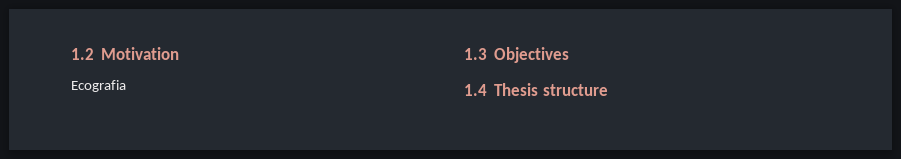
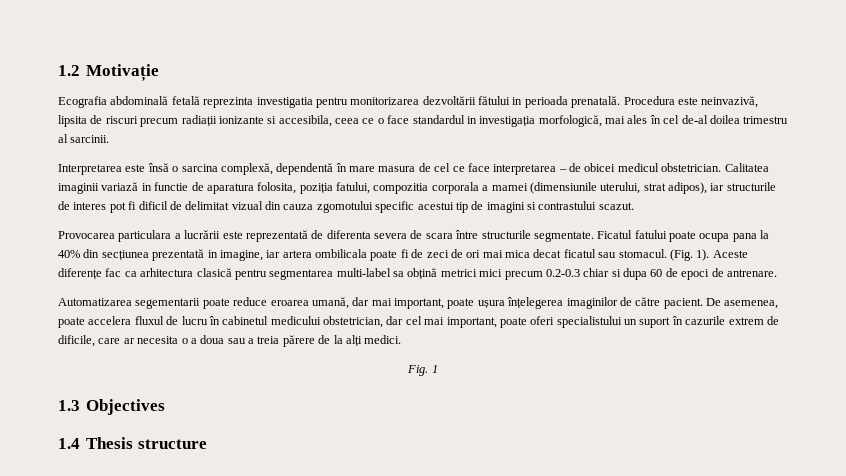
- 1.2 Motivation
+ 1.2 Motivație
- Ecografia
+ Ecografia abdominală fetală reprezinta investigatia pentru monitorizarea dezvoltării fătului in perioada prenatală. Procedura este neinvazivă, lipsita de riscuri precum radiații ionizante si accesibila, ceea ce o face standardul in investigația morfologică, mai ales în cel de-al doilea trimestru al sarcinii.
+ Interpretarea este însă o sarcina complexă, dependentă în mare masura de cel ce face interpretarea – de obicei medicul obstetrician. Calitatea imaginii variază in functie de aparatura folosita, poziția fatului, compozitia corporala a mamei (dimensiunile uterului, strat adipos), iar structurile de interes pot fi dificil de delimitat vizual din cauza zgomotului specific acestui tip de imagini si contrastului scazut.
+ Provocarea particulara a lucrării este reprezentată de diferenta severa de scara între structurile segmentate. Ficatul fatului poate ocupa pana la 40% din secțiunea prezentată in imagine, iar artera ombilicala poate fi de zeci de ori mai mica decat ficatul sau stomacul. (Fig. 1). Aceste diferențe fac ca arhitectura clasică pentru segmentarea multi-label sa obțină metrici mici precum 0.2-0.3 chiar si dupa 60 de epoci de antrenare.
+ Automatizarea segementarii poate reduce eroarea umană, dar mai important, poate ușura înțelegerea imaginilor de către pacient. De asemenea, poate accelera fluxul de lucru în cabinetul medicului obstetrician, dar cel mai important, poate oferi specialistului un suport în cazurile extrem de dificile, care ar necesita o a doua sau a treia părere de la alți medici.
+ Fig. 1

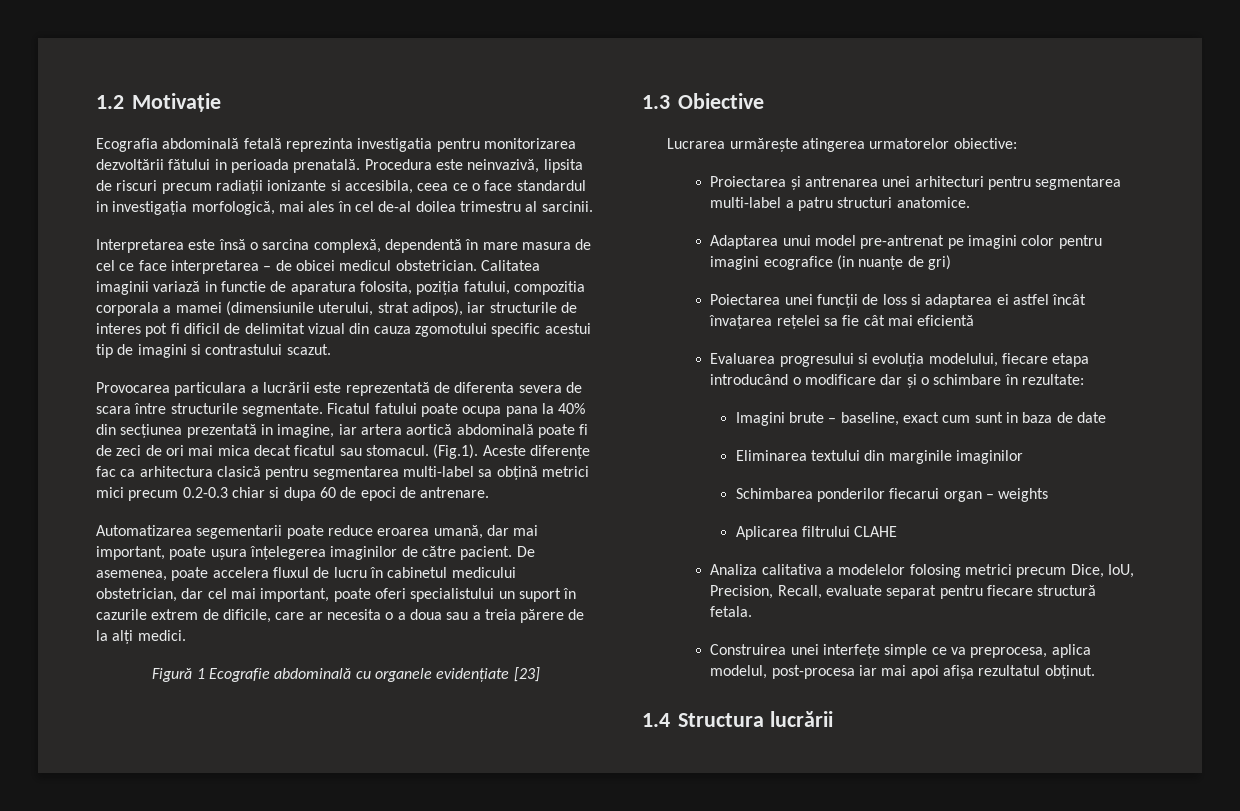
- Ficatul fatului poate ocupa pana la 40% din secțiunea prezentată in imagine, iar artera ombilicala poate fi de zeci de ori mai mica decat ficatul sau stomacul.
+ Ficatul fatului poate ocupa pana la 40% din secțiunea prezentată in imagine, iar artera aortică abdominală poate fi de zeci de ori mai mica decat ficatul sau stomacul.
- (Fig. 1). Aceste diferențe fac ca arhitectura clasică pentru segmentarea multi-label sa obțină metrici mici precum 0.2-0.3 chiar si dupa 60 de epoci de antrenare.
+ (Fig.1). Aceste diferențe fac ca arhitectura clasică pentru segmentarea multi-label sa obțină metrici mici precum 0.2-0.3 chiar si dupa 60 de epoci de antrenare.
- Fig. 1
- 1.3 Objectives
+ Figură 1 Ecografie abdominală cu organele evidențiate [23]
+ 1.3 Obiective
+ Lucrarea urmărește atingerea urmatorelor obiective:
+ Proiectarea și antrenarea unei arhitecturi pentru segmentarea multi-label a patru structuri anatomice.
+ Adaptarea unui model pre-antrenat pe imagini color pentru imagini ecografice (in nuanțe de gri)
+ Poiectarea unei funcții de loss si adaptarea ei astfel încât învațarea rețelei sa fie cât mai eficientă
+ Evaluarea progresului si evoluția modelului, fiecare etapa introducând o modificare dar și o schimbare în rezultate:
+ Imagini brute – baseline, exact cum sunt in baza de date
+ Eliminarea textului din marginile imaginilor
+ Schimbarea ponderilor fiecarui organ – weights
+ Aplicarea filtrului CLAHE
+ Analiza calitativa a modelelor folosing metrici precum Dice, IoU, Precision, Recall, evaluate separat pentru fiecare structură fetala.
+ Construirea unei interfețe simple ce va preprocesa, aplica modelul, post-procesa iar mai apoi afișa rezultatul obținut.
- 1.4 Thesis structure
+ 1.4 Structura lucrării

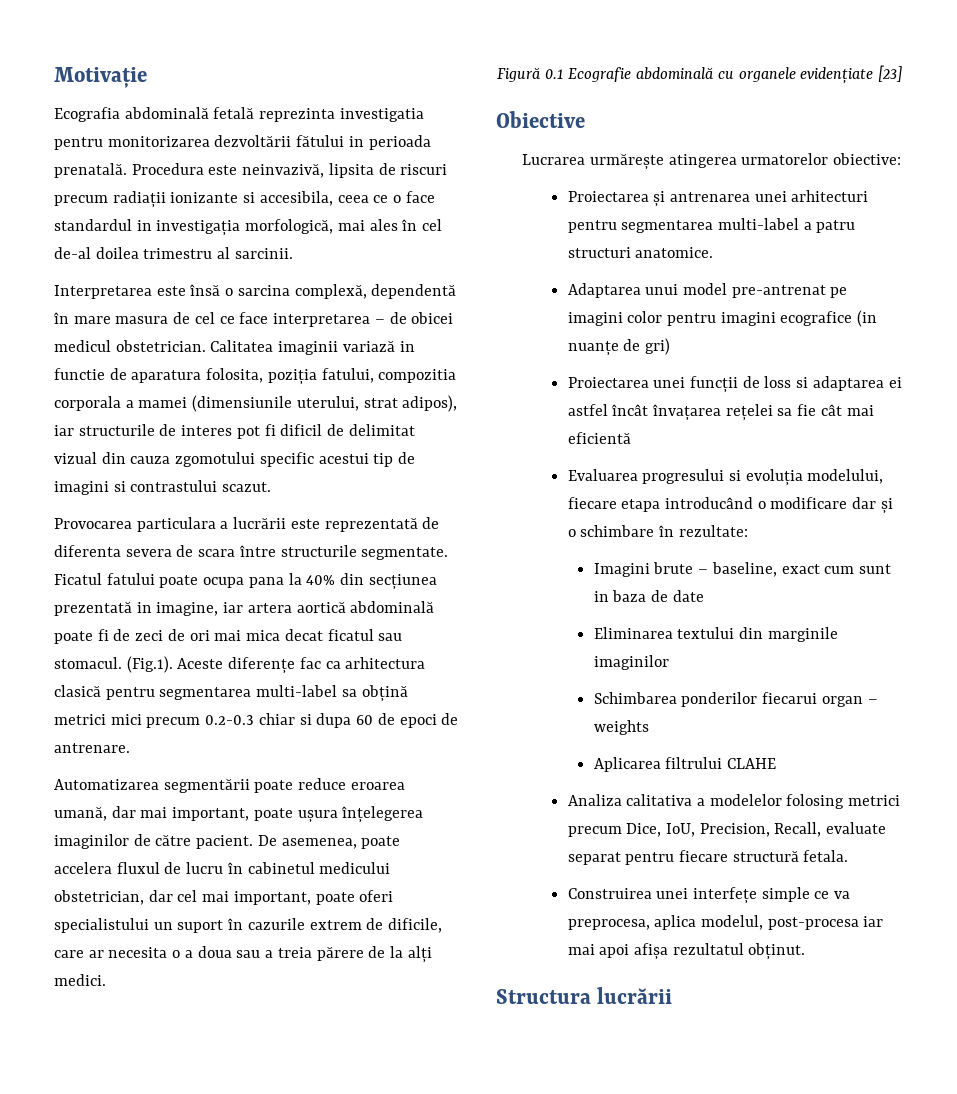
- 1.2 Motivație
+ Motivație
- Automatizarea segementarii poate reduce eroarea umană, dar mai important, poate ușura înțelegerea imaginilor de către pacient.
+ Automatizarea segmentării poate reduce eroarea umană, dar mai important, poate ușura înțelegerea imaginilor de către pacient.
- Figură 1 Ecografie abdominală cu organele evidențiate [23]
+ Figură 0.1 Ecografie abdominală cu organele evidențiate [23]
- 1.3 Obiective
+ Obiective
- Poiectarea unei funcții de loss si adaptarea ei astfel încât învațarea rețelei sa fie cât mai eficientă
+ Proiectarea unei funcții de loss si adaptarea ei astfel încât învațarea rețelei sa fie cât mai eficientă
- 1.4 Structura lucrării
+ Structura lucrării

